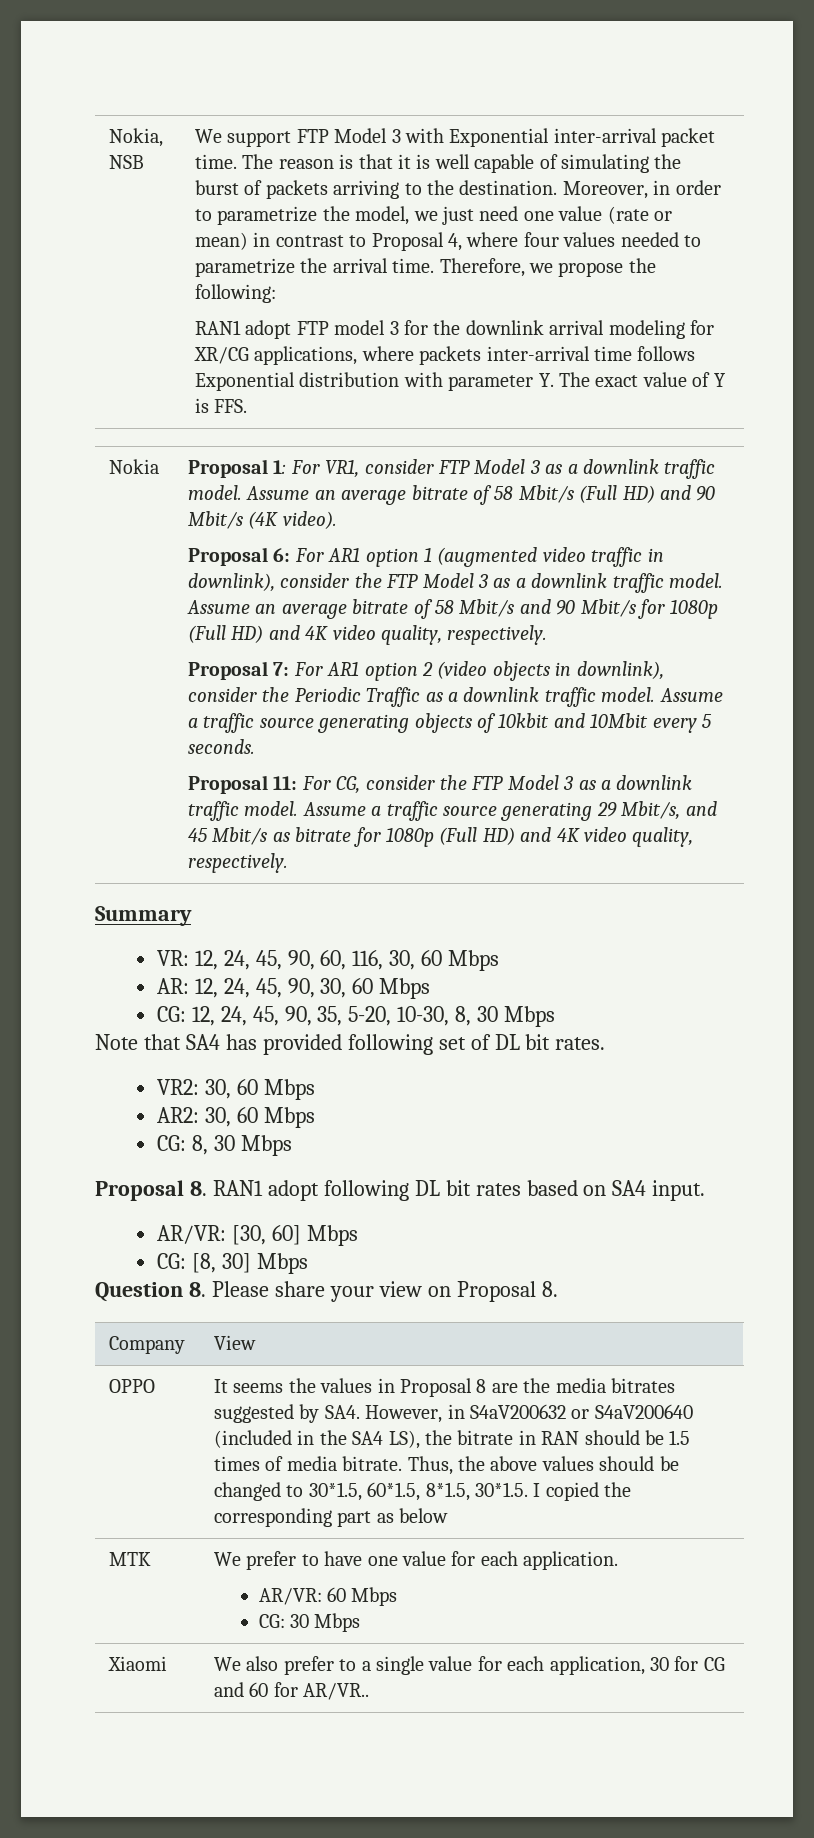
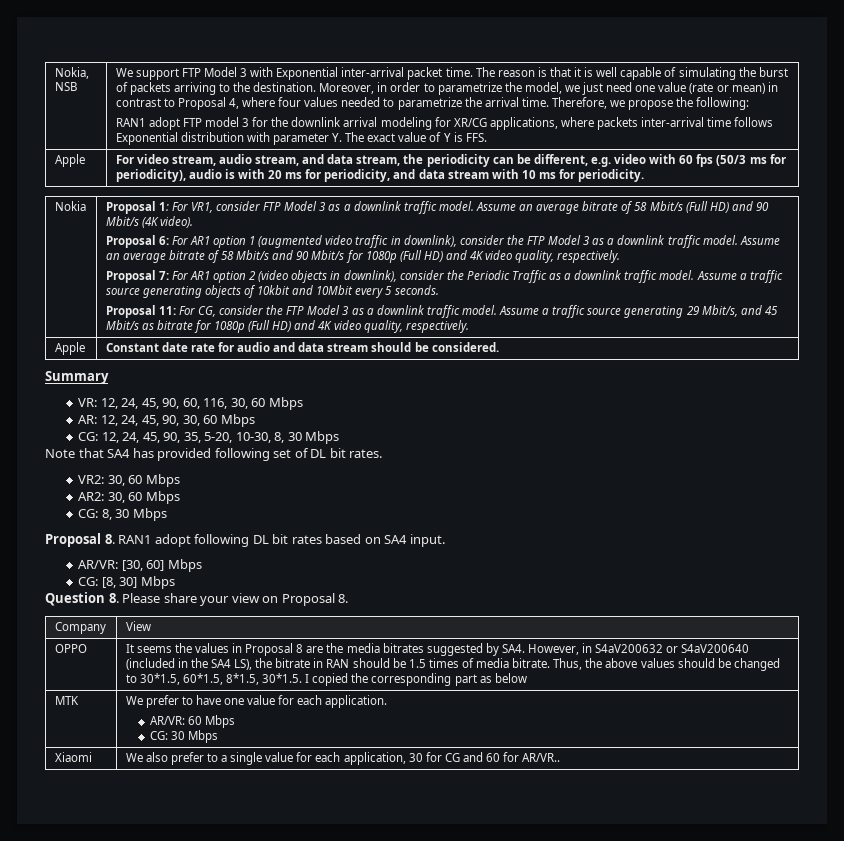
+ Apple | For video stream, audio stream, and data stream, the periodicity can be different, e.g. video with 60 fps (50/3 ms for periodicity), audio is with 20 ms for periodicity, and data stream with 10 ms for periodicity.
+ Apple | Constant date rate for audio and data stream should be considered.

